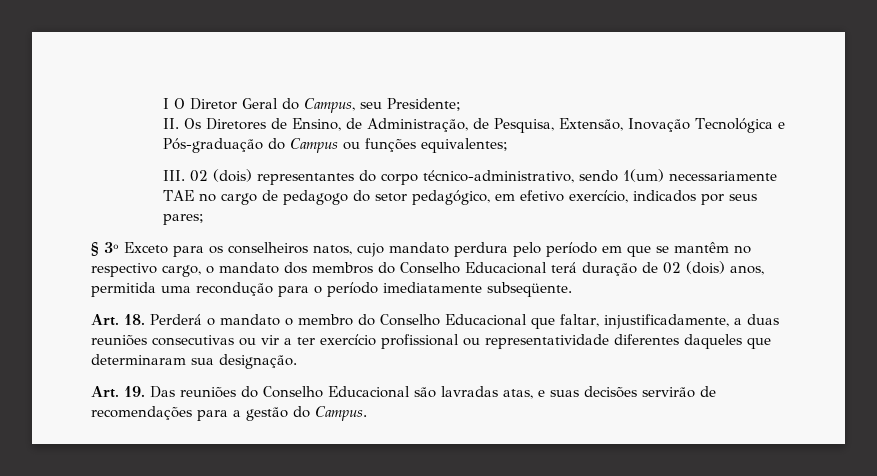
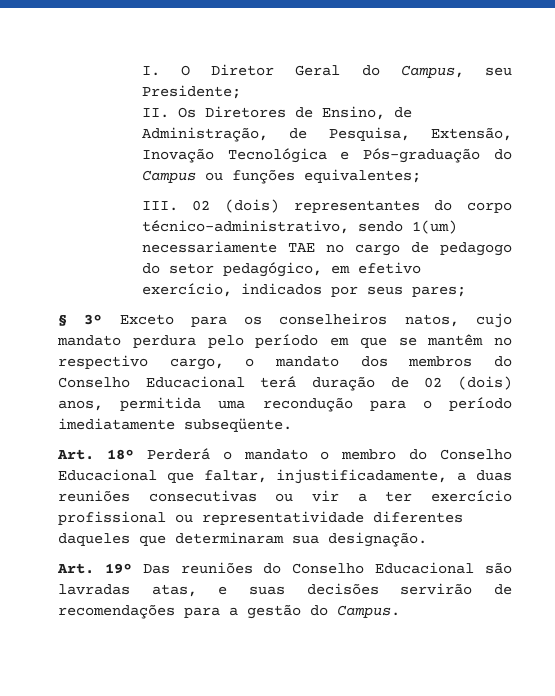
- I O Diretor Geral do Campus, seu Presidente;
+ I. O Diretor Geral do Campus, seu Presidente;
- Art. 18. Perderá o mandato o membro do Conselho Educacional que faltar, injustificadamente, a duas reuniões consecutivas ou vir a ter exercício profissional ou representatividade diferentes daqueles que determinaram sua designação.
+ Art. 18º Perderá o mandato o membro do Conselho Educacional que faltar, injustificadamente, a duas reuniões consecutivas ou vir a ter exercício profissional ou representatividade diferentes daqueles que determinaram sua designação.
- Art. 19. Das reuniões do Conselho Educacional são lavradas atas, e suas decisões servirão de recomendações para a gestão do Campus.
+ Art. 19º Das reuniões do Conselho Educacional são lavradas atas, e suas decisões servirão de recomendações para a gestão do Campus.

